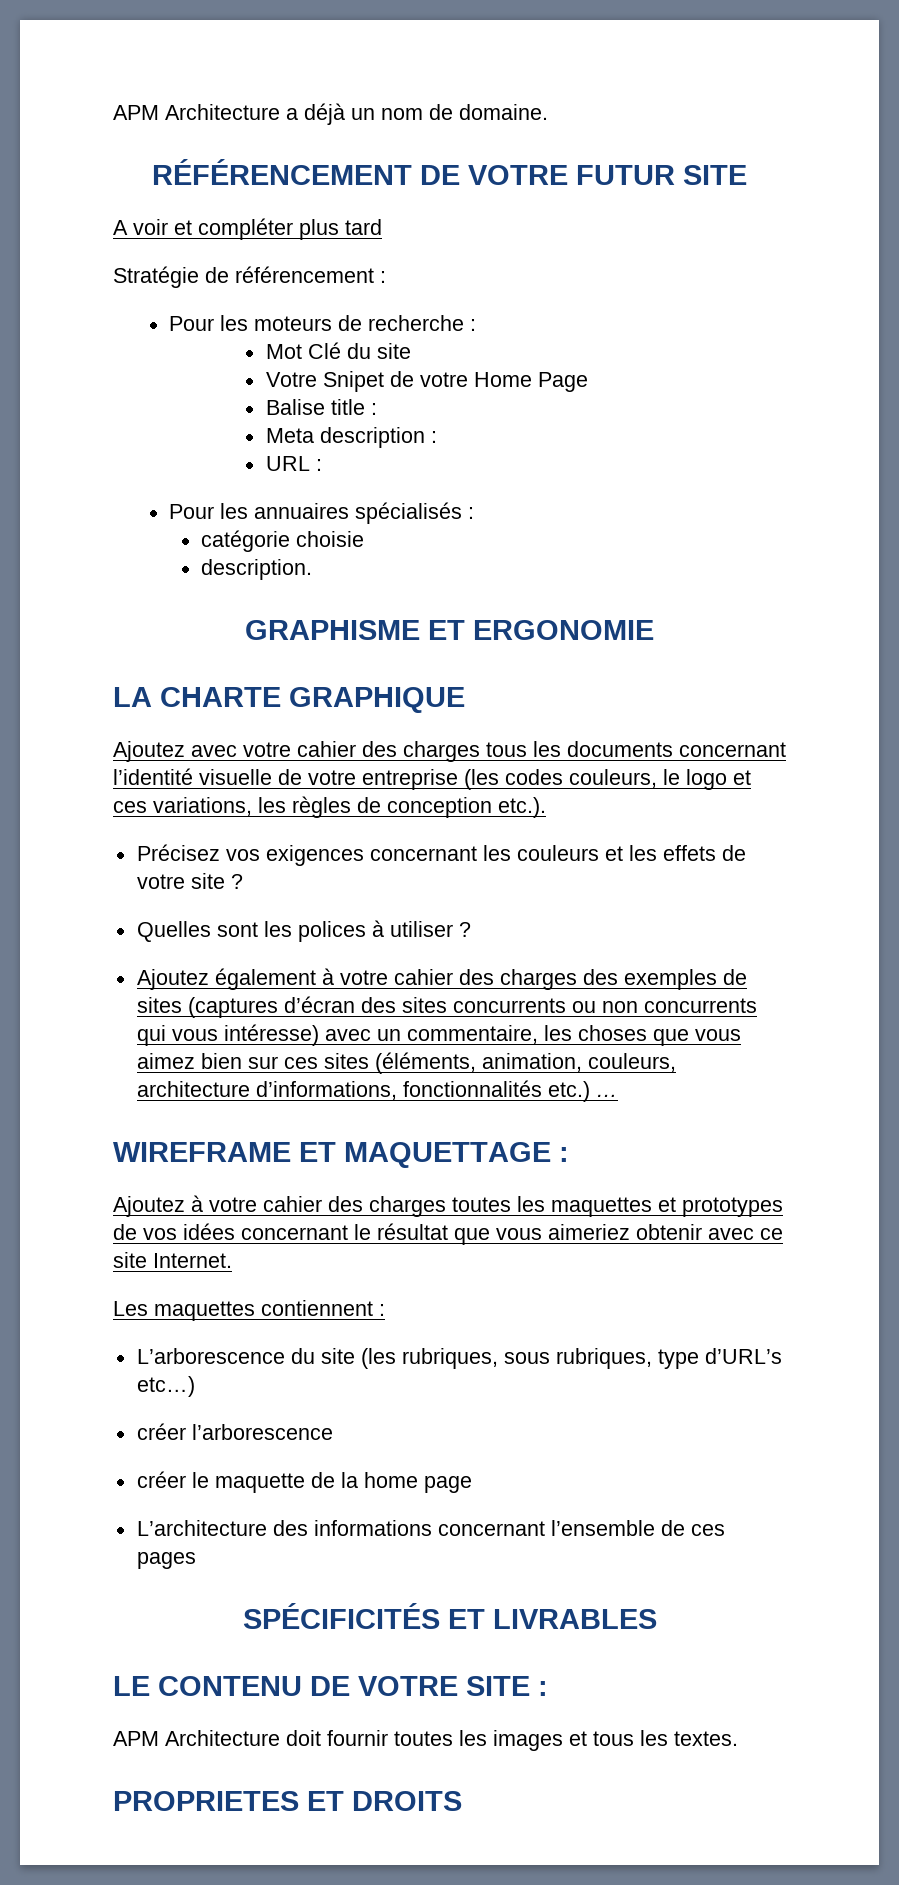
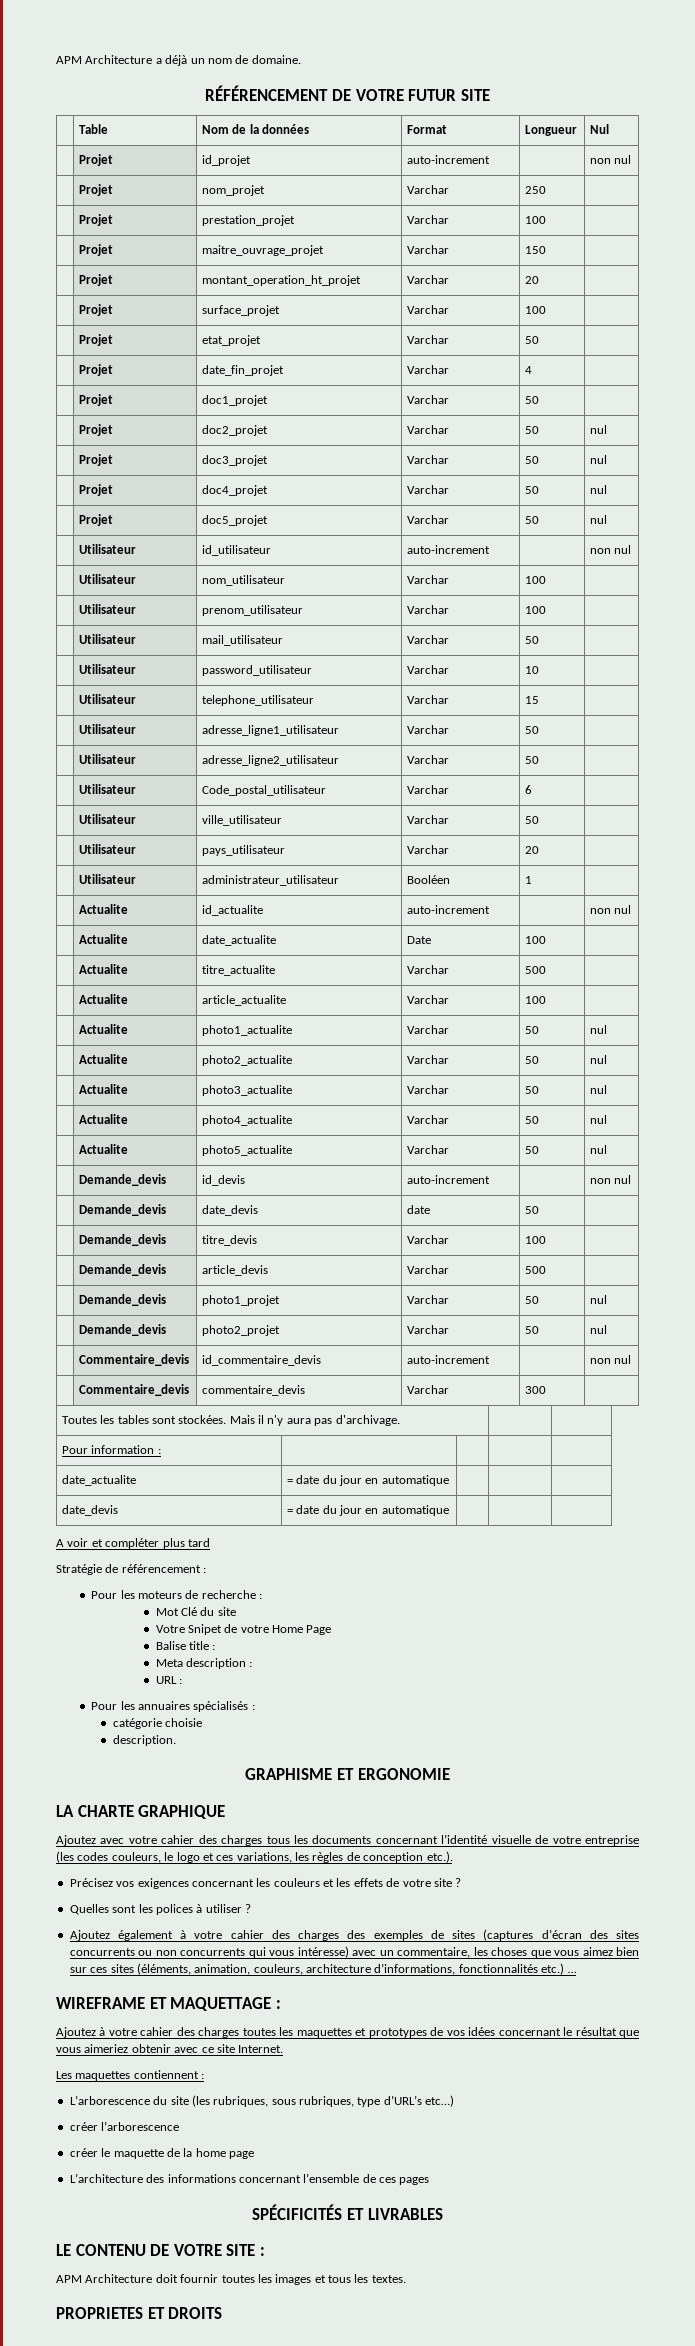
+ | Table | Nom de la données | Format | Longueur | Nul
+ | Projet | id_projet | auto-increment | | non nul
+ | Projet | nom_projet | Varchar | 250 |
+ | Projet | prestation_projet | Varchar | 100 |
+ | Projet | maitre_ouvrage_projet | Varchar | 150 |
+ | Projet | montant_operation_ht_projet | Varchar | 20 |
+ | Projet | surface_projet | Varchar | 100 |
+ | Projet | etat_projet | Varchar | 50 |
+ | Projet | date_fin_projet | Varchar | 4 |
+ | Projet | doc1_projet | Varchar | 50 |
+ | Projet | doc2_projet | Varchar | 50 | nul
+ | Projet | doc3_projet | Varchar | 50 | nul
+ | Projet | doc4_projet | Varchar | 50 | nul
+ | Projet | doc5_projet | Varchar | 50 | nul
+ | Utilisateur | id_utilisateur | auto-increment | | non nul
+ | Utilisateur | nom_utilisateur | Varchar | 100 |
+ | Utilisateur | prenom_utilisateur | Varchar | 100 |
+ | Utilisateur | mail_utilisateur | Varchar | 50 |
+ | Utilisateur | password_utilisateur | Varchar | 10 |
+ | Utilisateur | telephone_utilisateur | Varchar | 15 |
+ | Utilisateur | adresse_ligne1_utilisateur | Varchar | 50 |
+ | Utilisateur | adresse_ligne2_utilisateur | Varchar | 50 |
+ | Utilisateur | Code_postal_utilisateur | Varchar | 6 |
+ | Utilisateur | ville_utilisateur | Varchar | 50 |
+ | Utilisateur | pays_utilisateur | Varchar | 20 |
+ | Utilisateur | administrateur_utilisateur | Booléen | 1 |
+ | Actualite | id_actualite | auto-increment | | non nul
+ | Actualite | date_actualite | Date | 100 |
+ | Actualite | titre_actualite | Varchar | 500 |
+ | Actualite | article_actualite | Varchar | 100 |
+ | Actualite | photo1_actualite | Varchar | 50 | nul
+ | Actualite | photo2_actualite | Varchar | 50 | nul
+ | Actualite | photo3_actualite | Varchar | 50 | nul
+ | Actualite | photo4_actualite | Varchar | 50 | nul
+ | Actualite | photo5_actualite | Varchar | 50 | nul
+ | Demande_devis | id_devis | auto-increment | | non nul
+ | Demande_devis | date_devis | date | 50 |
+ | Demande_devis | titre_devis | Varchar | 100 |
+ | Demande_devis | article_devis | Varchar | 500 |
+ | Demande_devis | photo1_projet | Varchar | 50 | nul
+ | Demande_devis | photo2_projet | Varchar | 50 | nul
+ | Commentaire_devis | id_commentaire_devis | auto-increment | | non nul
+ | Commentaire_devis | commentaire_devis | Varchar | 300 |
+ Toutes les tables sont stockées. Mais il n'y aura pas d'archivage. | |
+ Pour information : | | | |
+ date_actualite | = date du jour en automatique | | |
+ date_devis | = date du jour en automatique | | |

